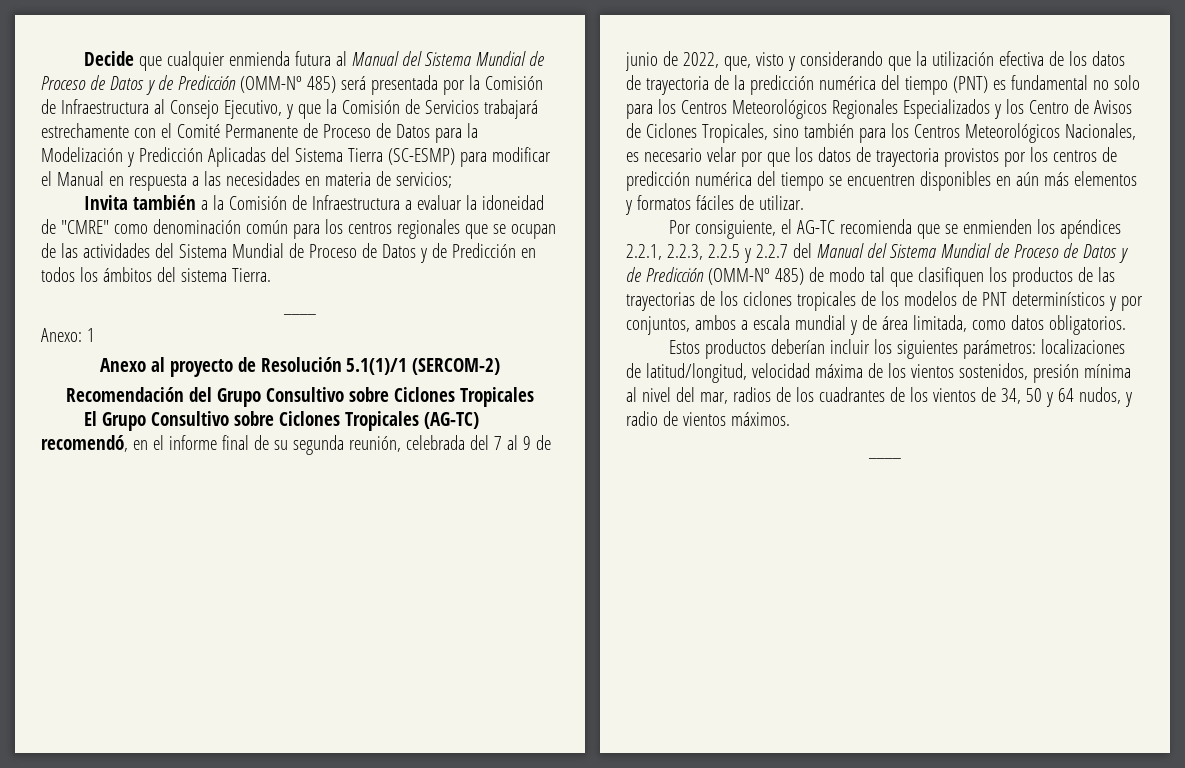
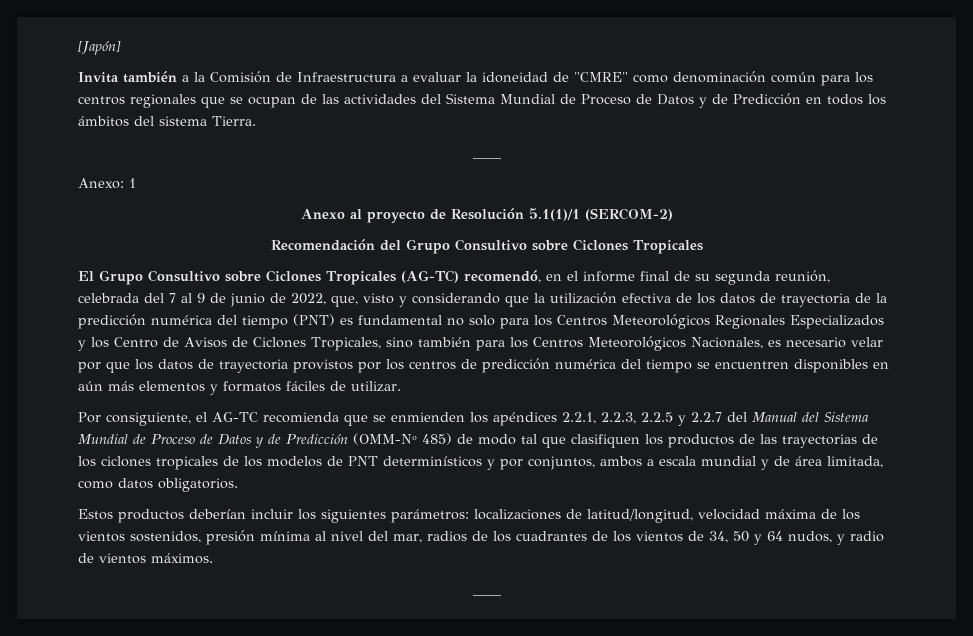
- Decide que cualquier enmienda futura al Manual del Sistema Mundial de Proceso de Datos y de Predicción (OMM-Nº 485) será presentada por la Comisión de Infraestructura al Consejo Ejecutivo, y que la Comisión de Servicios trabajará estrechamente con el Comité Permanente de Proceso de Datos para la Modelización y Predicción Aplicadas del Sistema Tierra (SC-ESMP) para modificar el Manual en respuesta a las necesidades en materia de servicios;
+ [Japón]

